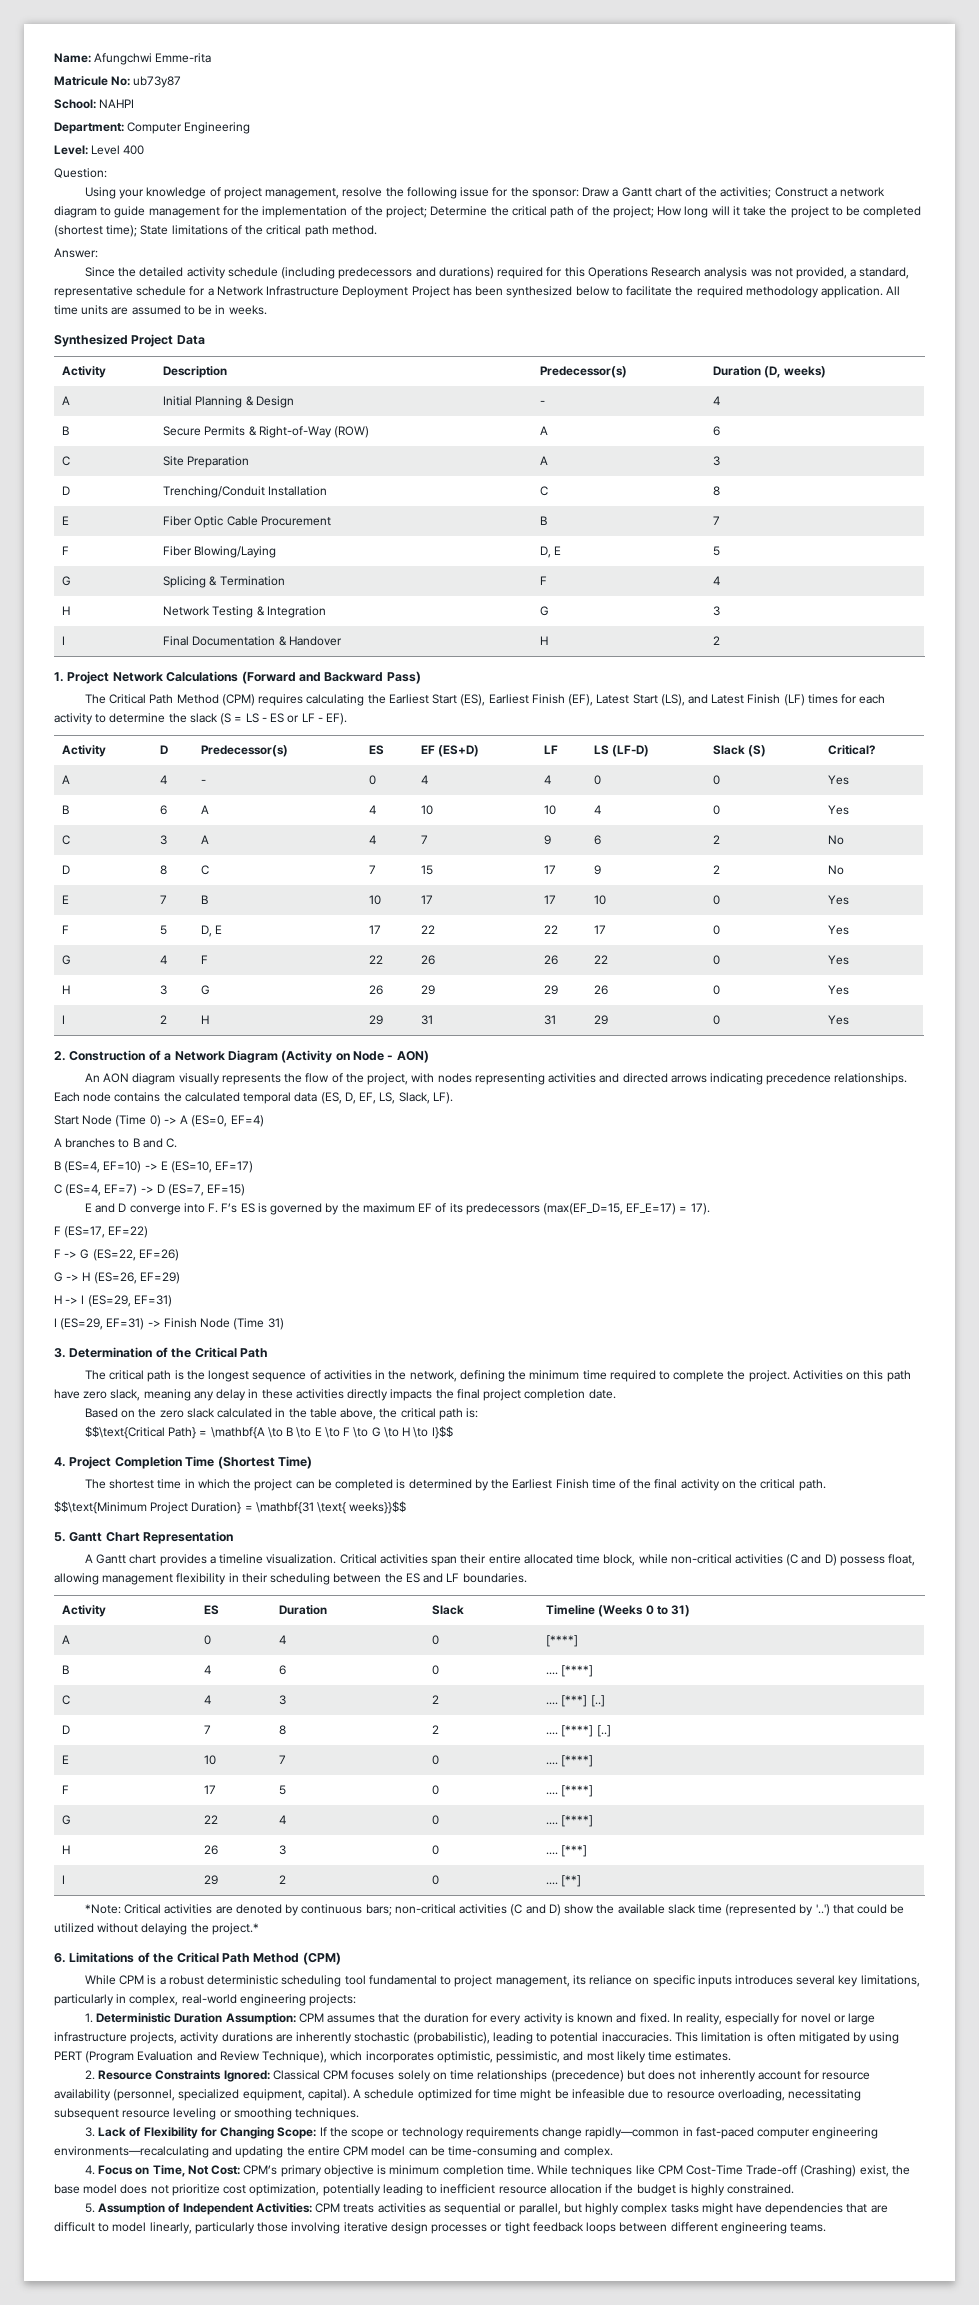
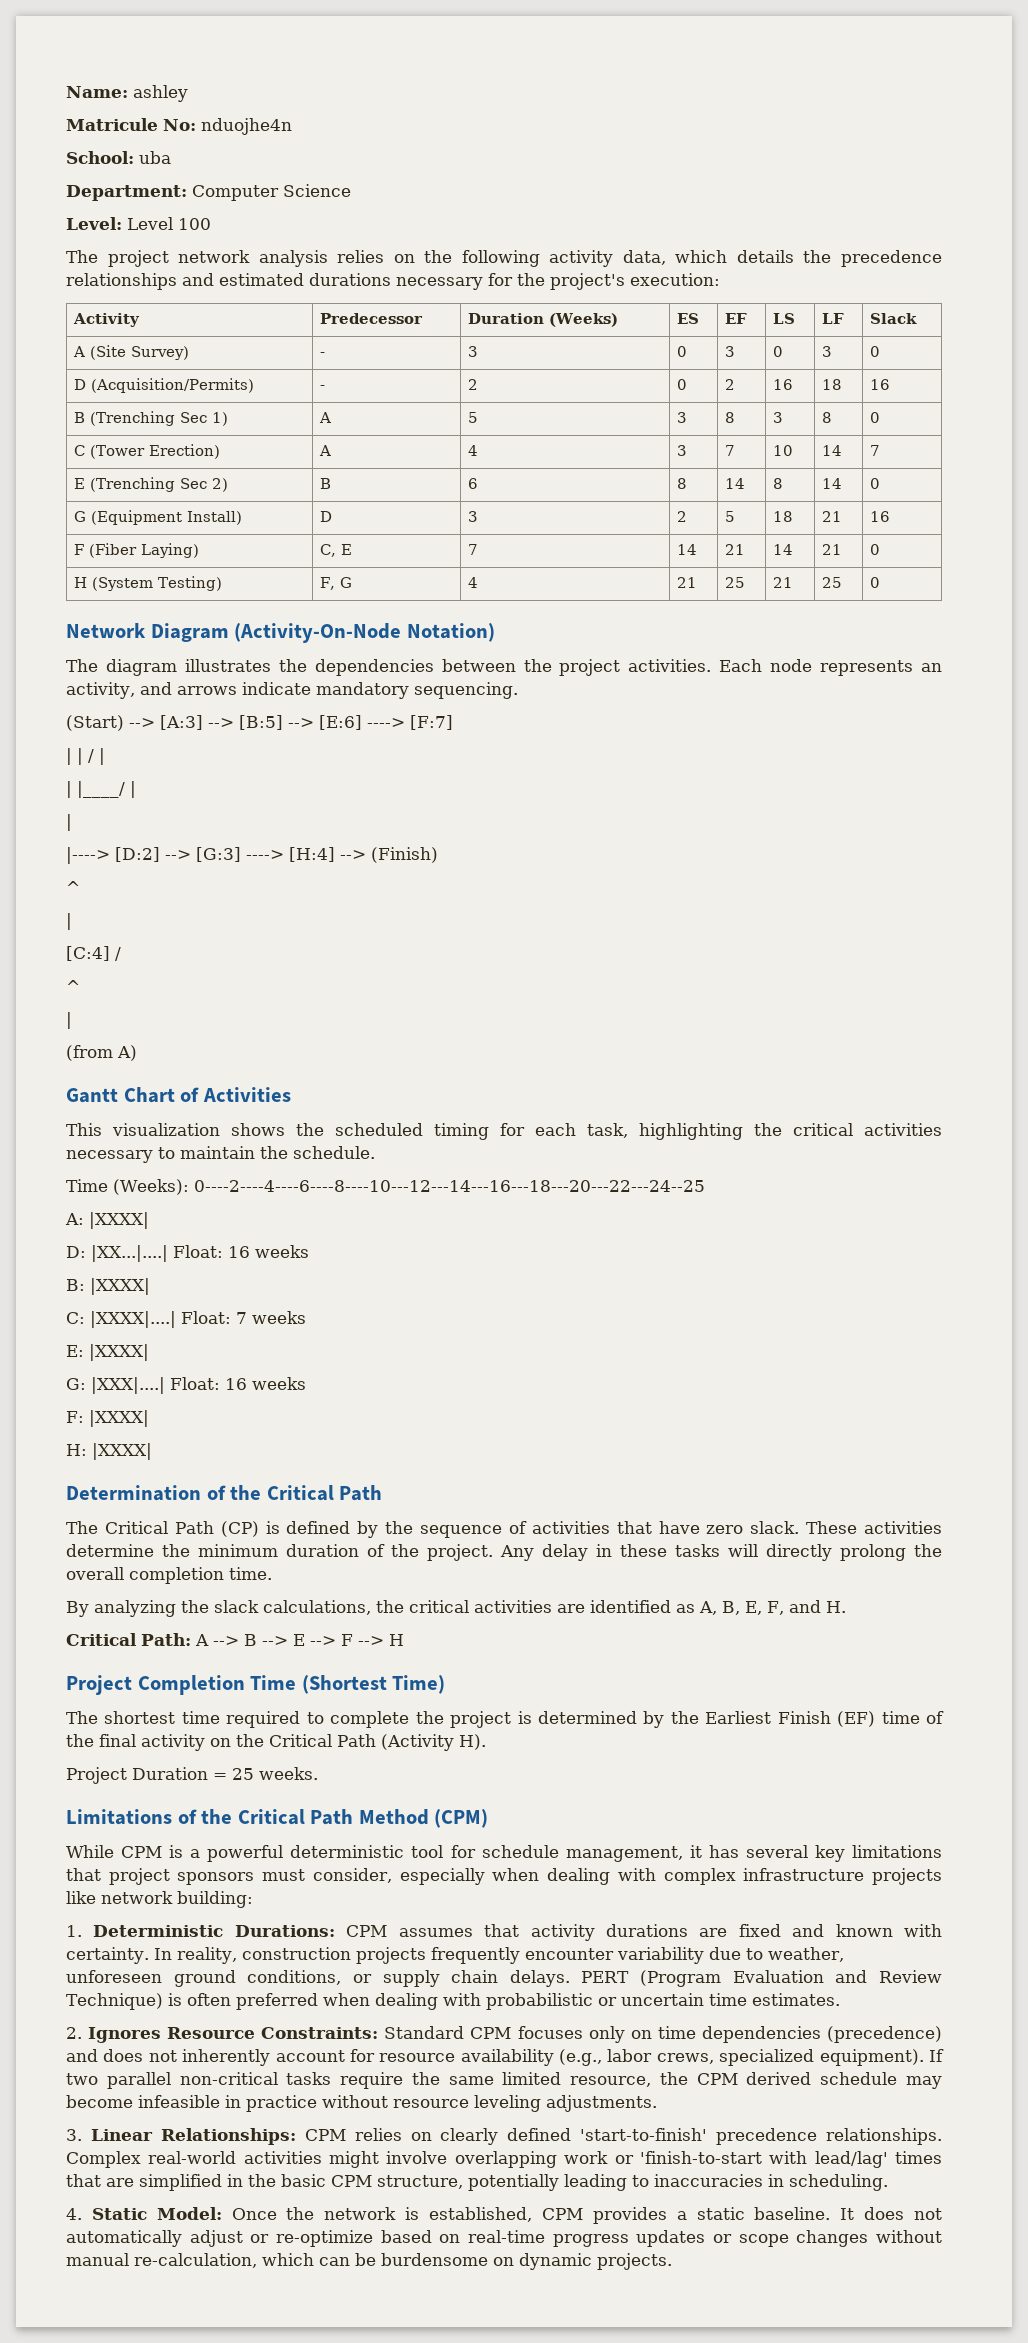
- Name: Afungchwi Emme-rita
+ Name: ashley
- Matricule No: ub73y87
+ Matricule No: nduojhe4n
- School: NAHPI
+ School: uba
- Department: Computer Engineering
+ Department: Computer Science
- Level: Level 400
- Question:
- Using your knowledge of project management, resolve the following issue for the sponsor: Draw a Gantt chart of the activities; Construct a network diagram to guide management for the implementation of the project; Determine the critical path of the project; How long will it take the project to be completed (shortest time); State limitations of the critical path method.
- Answer:
- Since the detailed activity schedule (including predecessors and durations) required for this Operations Research analysis was not provided, a standard, representative schedule for a Network Infrastructure Deployment Project has been synthesized below to facilitate the required methodology application. All time units are assumed to be in weeks.
- Synthesized Project Data
- Activity | Description | Predecessor(s) | Duration (D, weeks)
- A | Initial Planning & Design | - | 4
- B | Secure Permits & Right-of-Way (ROW) | A | 6
- C | Site Preparation | A | 3
- D | Trenching/Conduit Installation | C | 8
- E | Fiber Optic Cable Procurement | B | 7
- F | Fiber Blowing/Laying | D, E | 5
- G | Splicing & Termination | F | 4
- H | Network Testing & Integration | G | 3
- I | Final Documentation & Handover | H | 2
- 1. Project Network Calculations (Forward and Backward Pass)
- The Critical Path Method (CPM) requires calculating the Earliest Start (ES), Earliest Finish (EF), Latest Start (LS), and Latest Finish (LF) times for each activity to determine the slack (S = LS - ES or LF - EF).
- Activity | D | Predecessor(s) | ES | EF (ES+D) | LF | LS (LF-D) | Slack (S) | Critical?
- A | 4 | - | 0 | 4 | 4 | 0 | 0 | Yes
- B | 6 | A | 4 | 10 | 10 | 4 | 0 | Yes
- C | 3 | A | 4 | 7 | 9 | 6 | 2 | No
- D | 8 | C | 7 | 15 | 17 | 9 | 2 | No
- E | 7 | B | 10 | 17 | 17 | 10 | 0 | Yes
- F | 5 | D, E | 17 | 22 | 22 | 17 | 0 | Yes
- G | 4 | F | 22 | 26 | 26 | 22 | 0 | Yes
- H | 3 | G | 26 | 29 | 29 | 26 | 0 | Yes
- I | 2 | H | 29 | 31 | 31 | 29 | 0 | Yes
- 2. Construction of a Network Diagram (Activity on Node - AON)
- An AON diagram visually represents the flow of the project, with nodes representing activities and directed arrows indicating precedence relationships. Each node contains the calculated temporal data (ES, D, EF, LS, Slack, LF).
- Start Node (Time 0) -> A (ES=0, EF=4)
- A branches to B and C.
- B (ES=4, EF=10) -> E (ES=10, EF=17)
- C (ES=4, EF=7) -> D (ES=7, EF=15)
- E and D converge into F. F’s ES is governed by the maximum EF of its predecessors (max(EF_D=15, EF_E=17) = 17).
- F (ES=17, EF=22)
- F -> G (ES=22, EF=26)
- G -> H (ES=26, EF=29)
- H -> I (ES=29, EF=31)
- I (ES=29, EF=31) -> Finish Node (Time 31)
- 3. Determination of the Critical Path
+ Level: Level 100
+ The project network analysis relies on the following activity data, which details the precedence relationships and estimated durations necessary for the project's execution:
+ Activity | Predecessor | Duration (Weeks) | ES | EF | LS | LF | Slack
+ A (Site Survey) | - | 3 | 0 | 3 | 0 | 3 | 0
+ D (Acquisition/Permits) | - | 2 | 0 | 2 | 16 | 18 | 16
+ B (Trenching Sec 1) | A | 5 | 3 | 8 | 3 | 8 | 0
+ C (Tower Erection) | A | 4 | 3 | 7 | 10 | 14 | 7
+ E (Trenching Sec 2) | B | 6 | 8 | 14 | 8 | 14 | 0
+ G (Equipment Install) | D | 3 | 2 | 5 | 18 | 21 | 16
+ F (Fiber Laying) | C, E | 7 | 14 | 21 | 14 | 21 | 0
+ H (System Testing) | F, G | 4 | 21 | 25 | 21 | 25 | 0
+ Network Diagram (Activity-On-Node Notation)
+ The diagram illustrates the dependencies between the project activities. Each node represents an activity, and arrows indicate mandatory sequencing.
+ (Start) --> [A:3] --> [B:5] --> [E:6] ----> [F:7]
+ | | / |
+ | |____/ |
+ |
+ |----> [D:2] --> [G:3] ----> [H:4] --> (Finish)
+ ^
+ |
+ [C:4] /
+ ^
+ |
+ (from A)
+ Gantt Chart of Activities
+ This visualization shows the scheduled timing for each task, highlighting the critical activities necessary to maintain the schedule.
+ Time (Weeks): 0----2----4----6----8----10---12---14---16---18---20---22---24--25
+ A: |XXXX|
+ D: |XX...|....| Float: 16 weeks
+ B: |XXXX|
+ C: |XXXX|....| Float: 7 weeks
+ E: |XXXX|
+ G: |XXX|....| Float: 16 weeks
+ F: |XXXX|
+ H: |XXXX|
+ Determination of the Critical Path
- The critical path is the longest sequence of activities in the network, defining the minimum time required to complete the project. Activities on this path have zero slack, meaning any delay in these activities directly impacts the final project completion date.
- Based on the zero slack calculated in the table above, the critical path is:
- $$\text{Critical Path} = \mathbf{A \to B \to E \to F \to G \to H \to I}$$
- 4. Project Completion Time (Shortest Time)
+ The Critical Path (CP) is defined by the sequence of activities that have zero slack. These activities determine the minimum duration of the project. Any delay in these tasks will directly prolong the overall completion time.
+ By analyzing the slack calculations, the critical activities are identified as A, B, E, F, and H.
+ Critical Path: A --> B --> E --> F --> H
+ Project Completion Time (Shortest Time)
- The shortest time in which the project can be completed is determined by the Earliest Finish time of the final activity on the critical path.
- $$\text{Minimum Project Duration} = \mathbf{31 \text{ weeks}}$$
- 5. Gantt Chart Representation
- A Gantt chart provides a timeline visualization. Critical activities span their entire allocated time block, while non-critical activities (C and D) possess float, allowing management flexibility in their scheduling between the ES and LF boundaries.
- Activity | ES | Duration | Slack | Timeline (Weeks 0 to 31)
- A | 0 | 4 | 0 | [****]
- B | 4 | 6 | 0 | .... [****]
- C | 4 | 3 | 2 | .... [***] [..]
- D | 7 | 8 | 2 | .... [****] [..]
- E | 10 | 7 | 0 | .... [****]
- F | 17 | 5 | 0 | .... [****]
- G | 22 | 4 | 0 | .... [****]
- H | 26 | 3 | 0 | .... [***]
- I | 29 | 2 | 0 | .... [**]
- *Note: Critical activities are denoted by continuous bars; non-critical activities (C and D) show the available slack time (represented by '..') that could be utilized without delaying the project.*
- 6. Limitations of the Critical Path Method (CPM)
+ The shortest time required to complete the project is determined by the Earliest Finish (EF) time of the final activity on the Critical Path (Activity H).
+ Project Duration = 25 weeks.
+ Limitations of the Critical Path Method (CPM)
- While CPM is a robust deterministic scheduling tool fundamental to project management, its reliance on specific inputs introduces several key limitations, particularly in complex, real-world engineering projects:
+ While CPM is a powerful deterministic tool for schedule management, it has several key limitations that project sponsors must consider, especially when dealing with complex infrastructure projects like network building:
- 1. Deterministic Duration Assumption: CPM assumes that the duration for every activity is known and fixed. In reality, especially for novel or large infrastructure projects, activity durations are inherently stochastic (probabilistic), leading to potential inaccuracies. This limitation is often mitigated by using PERT (Program Evaluation and Review Technique), which incorporates optimistic, pessimistic, and most likely time estimates.
+ 1. Deterministic Durations: CPM assumes that activity durations are fixed and known with certainty. In reality, construction projects frequently encounter variability due to weather, unforeseen ground conditions, or supply chain delays. PERT (Program Evaluation and Review Technique) is often preferred when dealing with probabilistic or uncertain time estimates.
- 2. Resource Constraints Ignored: Classical CPM focuses solely on time relationships (precedence) but does not inherently account for resource availability (personnel, specialized equipment, capital). A schedule optimized for time might be infeasible due to resource overloading, necessitating subsequent resource leveling or smoothing techniques.
- 3. Lack of Flexibility for Changing Scope: If the scope or technology requirements change rapidly—common in fast-paced computer engineering environments—recalculating and updating the entire CPM model can be time-consuming and complex.
- 4. Focus on Time, Not Cost: CPM’s primary objective is minimum completion time. While techniques like CPM Cost-Time Trade-off (Crashing) exist, the base model does not prioritize cost optimization, potentially leading to inefficient resource allocation if the budget is highly constrained.
- 5. Assumption of Independent Activities: CPM treats activities as sequential or parallel, but highly complex tasks might have dependencies that are difficult to model linearly, particularly those involving iterative design processes or tight feedback loops between different engineering teams.
+ 2. Ignores Resource Constraints: Standard CPM focuses only on time dependencies (precedence) and does not inherently account for resource availability (e.g., labor crews, specialized equipment). If two parallel non-critical tasks require the same limited resource, the CPM derived schedule may become infeasible in practice without resource leveling adjustments.
+ 3. Linear Relationships: CPM relies on clearly defined 'start-to-finish' precedence relationships. Complex real-world activities might involve overlapping work or 'finish-to-start with lead/lag' times that are simplified in the basic CPM structure, potentially leading to inaccuracies in scheduling.
+ 4. Static Model: Once the network is established, CPM provides a static baseline. It does not automatically adjust or re-optimize based on real-time progress updates or scope changes without manual re-calculation, which can be burdensome on dynamic projects.

